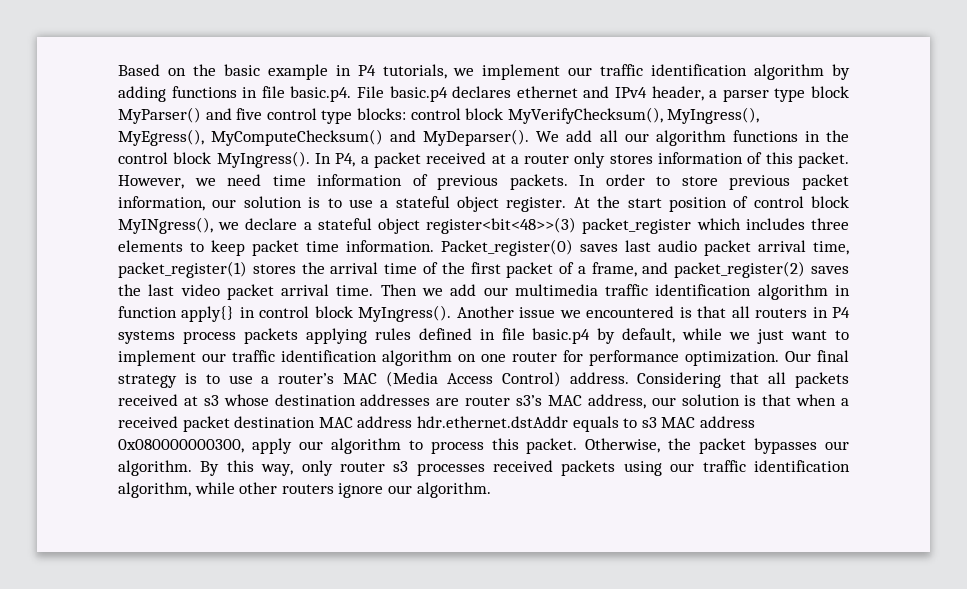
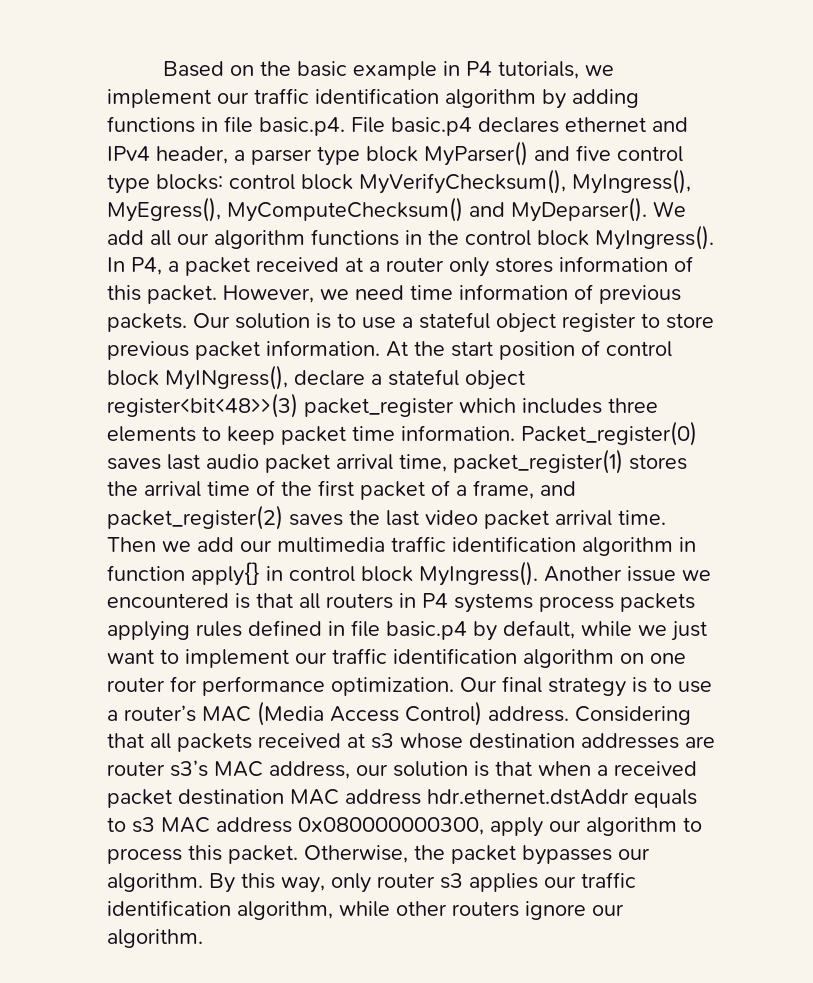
- In order to store previous packet information, our solution is to use a stateful object register.
+ Our solution is to use a stateful object register to store previous packet information.
- At the start position of control block MyINgress(), we declare a stateful object register<bit<48>>(3) packet_register which includes three elements to keep packet time information.
+ At the start position of control block MyINgress(), declare a stateful object register<bit<48>>(3) packet_register which includes three elements to keep packet time information.
- By this way, only router s3 processes received packets using our traffic identification algorithm, while other routers ignore our algorithm.
+ By this way, only router s3 applies our traffic identification algorithm, while other routers ignore our algorithm.

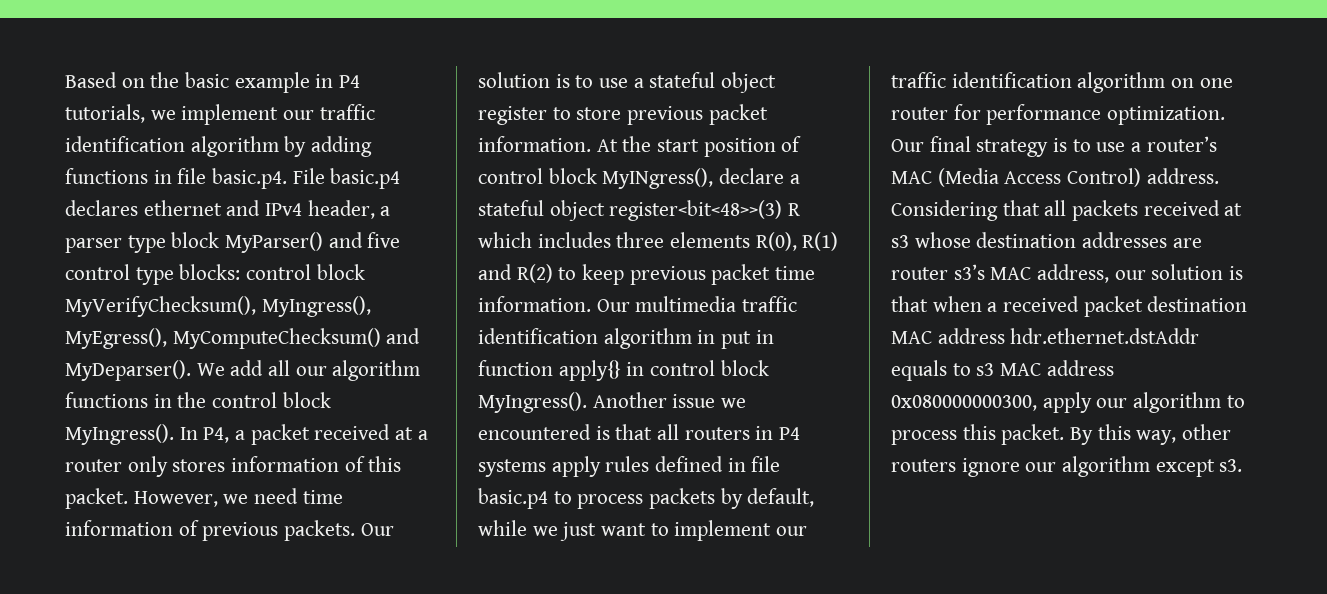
- At the start position of control block MyINgress(), declare a stateful object register<bit<48>>(3) packet_register which includes three elements to keep packet time information.
+ At the start position of control block MyINgress(), declare a stateful object register<bit<48>>(3) R which includes three elements R(0), R(1) and R(2) to keep previous packet time information.
- Packet_register(0) saves last audio packet arrival time, packet_register(1) stores the arrival time of the first packet of a frame, and packet_register(2) saves the last video packet arrival time. Then we add our multimedia traffic identification algorithm in function apply{} in control block MyIngress().
+ Our multimedia traffic identification algorithm in put in function apply{} in control block MyIngress().
- Another issue we encountered is that all routers in P4 systems process packets applying rules defined in file basic.p4 by default, while we just want to implement our traffic identification algorithm on one router for performance optimization.
+ Another issue we encountered is that all routers in P4 systems apply rules defined in file basic.p4 to process packets by default, while we just want to implement our traffic identification algorithm on one router for performance optimization.
- Otherwise, the packet bypasses our algorithm. By this way, only router s3 applies our traffic identification algorithm, while other routers ignore our algorithm.
+ By this way, other routers ignore our algorithm except s3.

